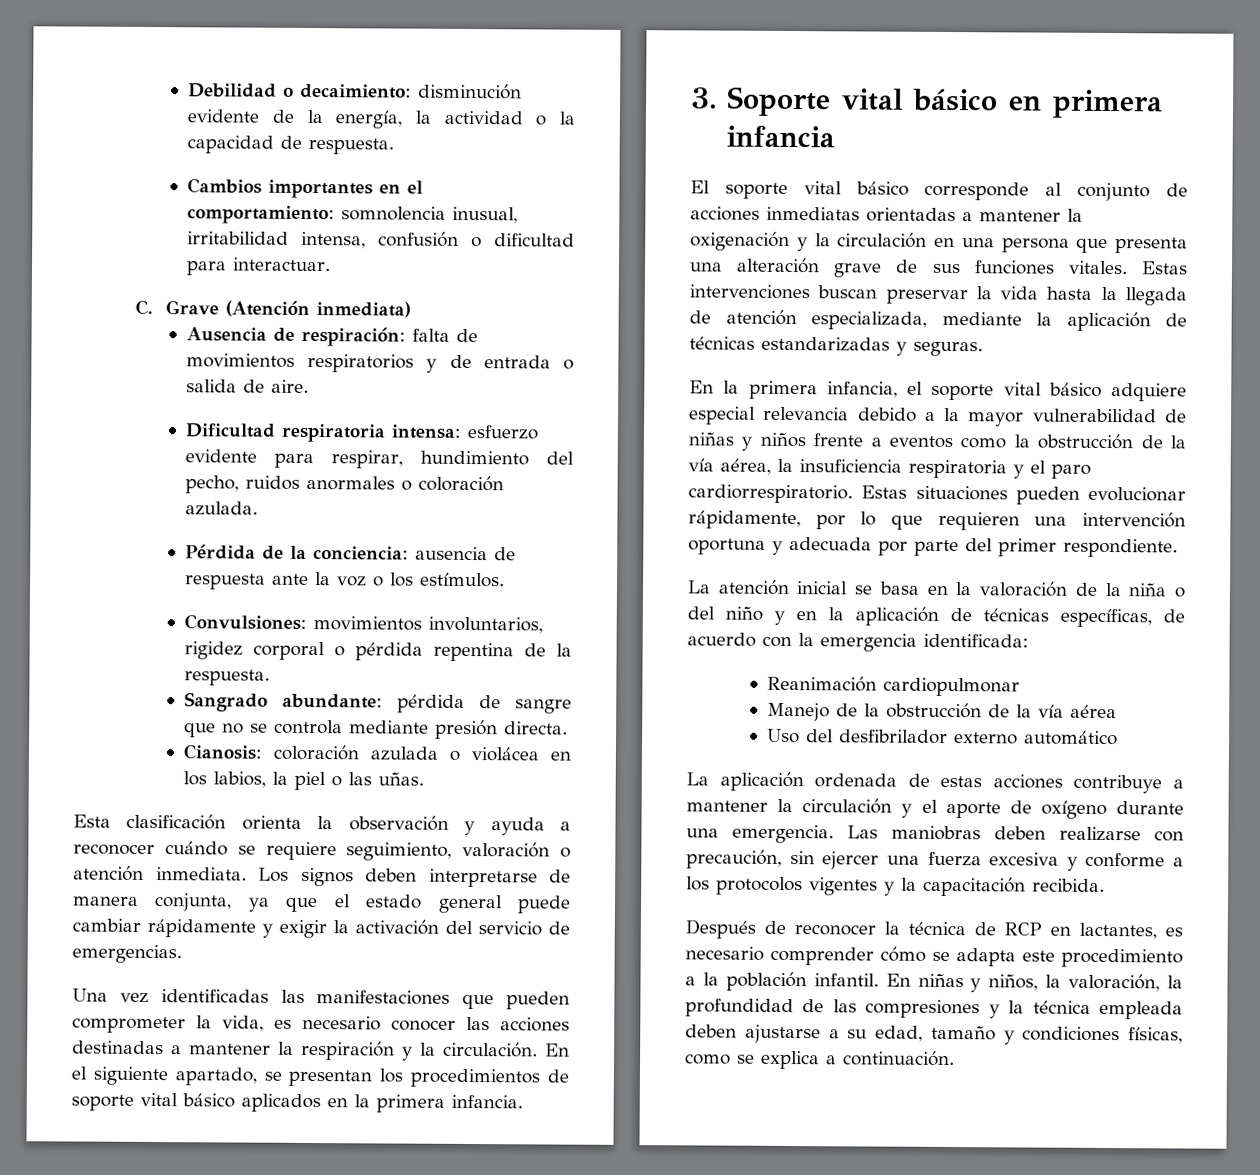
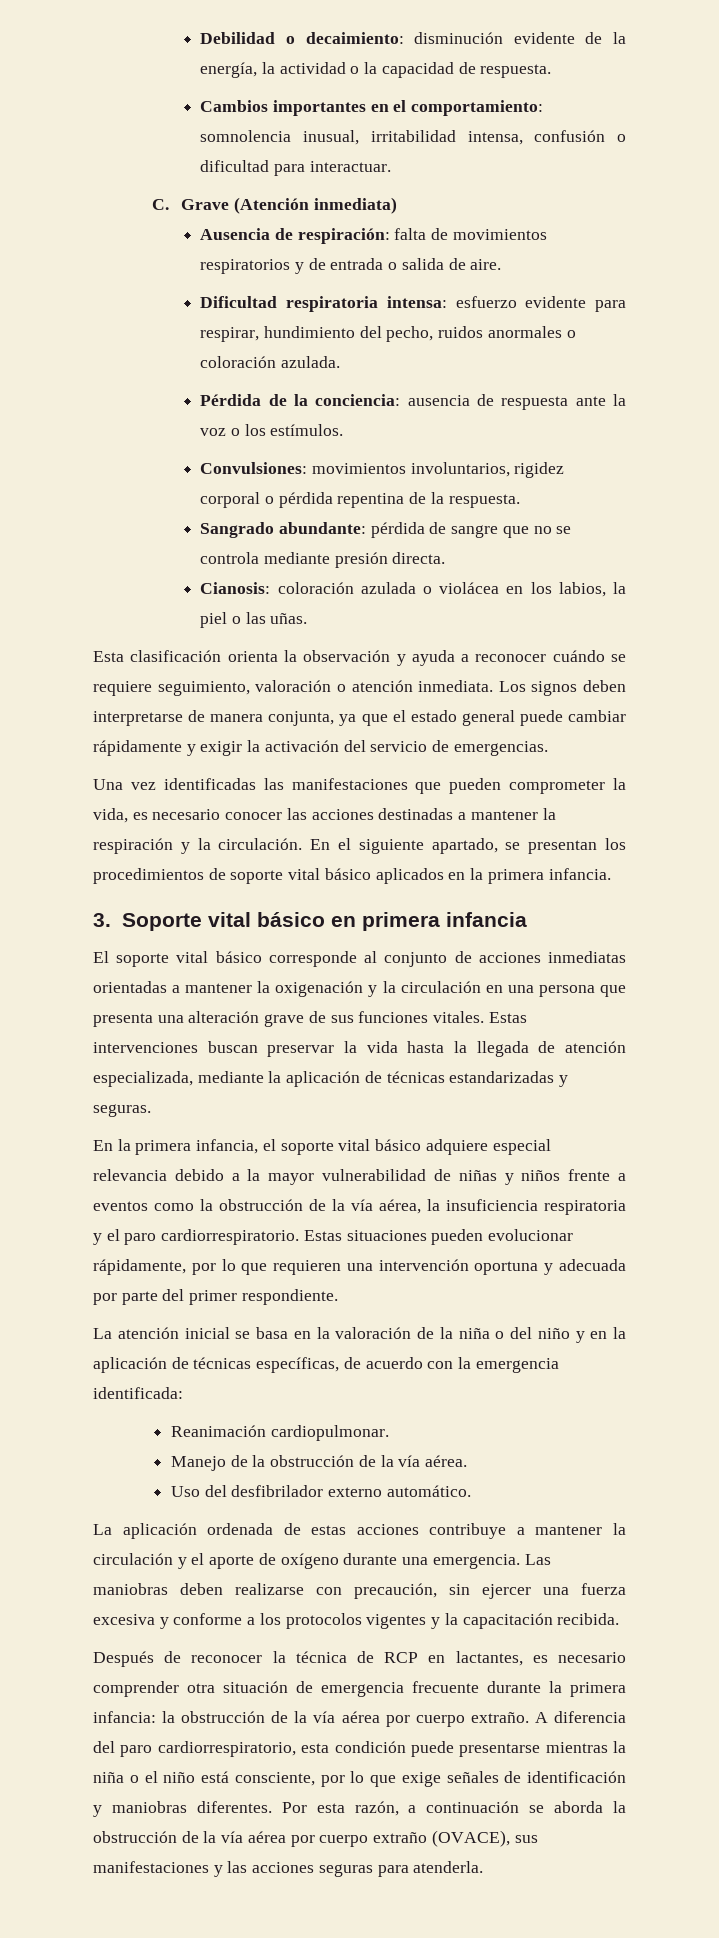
- Reanimación cardiopulmonar
+ Reanimación cardiopulmonar.
- Manejo de la obstrucción de la vía aérea
+ Manejo de la obstrucción de la vía aérea.
- Uso del desfibrilador externo automático
+ Uso del desfibrilador externo automático.
- Después de reconocer la técnica de RCP en lactantes, es necesario comprender cómo se adapta este procedimiento a la población infantil. En niñas y niños, la valoración, la profundidad de las compresiones y la técnica empleada deben ajustarse a su edad, tamaño y condiciones físicas, como se explica a continuación.
+ Después de reconocer la técnica de RCP en lactantes, es necesario comprender otra situación de emergencia frecuente durante la primera infancia: la obstrucción de la vía aérea por cuerpo extraño. A diferencia del paro cardiorrespiratorio, esta condición puede presentarse mientras la niña o el niño está consciente, por lo que exige señales de identificación y maniobras diferentes. Por esta razón, a continuación se aborda la obstrucción de la vía aérea por cuerpo extraño (OVACE), sus manifestaciones y las acciones seguras para atenderla.

